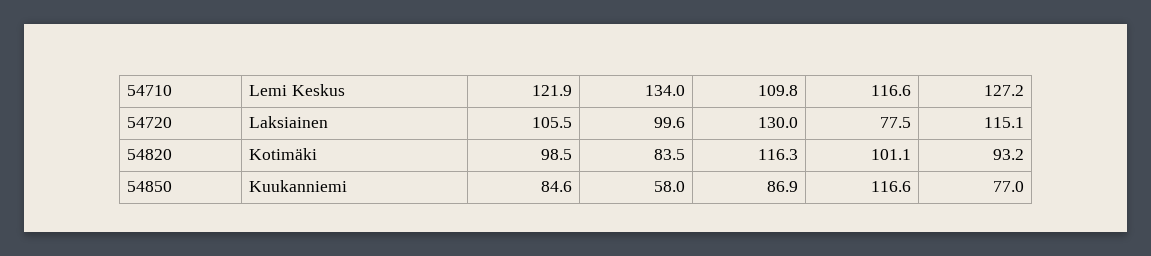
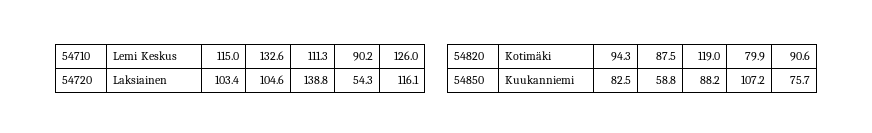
- 54710 | Lemi Keskus | 121.9 | 134.0 | 109.8 | 116.6 | 127.2
- 54720 | Laksiainen | 105.5 | 99.6 | 130.0 | 77.5 | 115.1
- 54820 | Kotimäki | 98.5 | 83.5 | 116.3 | 101.1 | 93.2
- 54850 | Kuukanniemi | 84.6 | 58.0 | 86.9 | 116.6 | 77.0
+ 54710 | Lemi Keskus | 115.0 | 132.6 | 111.3 | 90.2 | 126.0
+ 54720 | Laksiainen | 103.4 | 104.6 | 138.8 | 54.3 | 116.1
+ 54820 | Kotimäki | 94.3 | 87.5 | 119.0 | 79.9 | 90.6
+ 54850 | Kuukanniemi | 82.5 | 58.8 | 88.2 | 107.2 | 75.7

